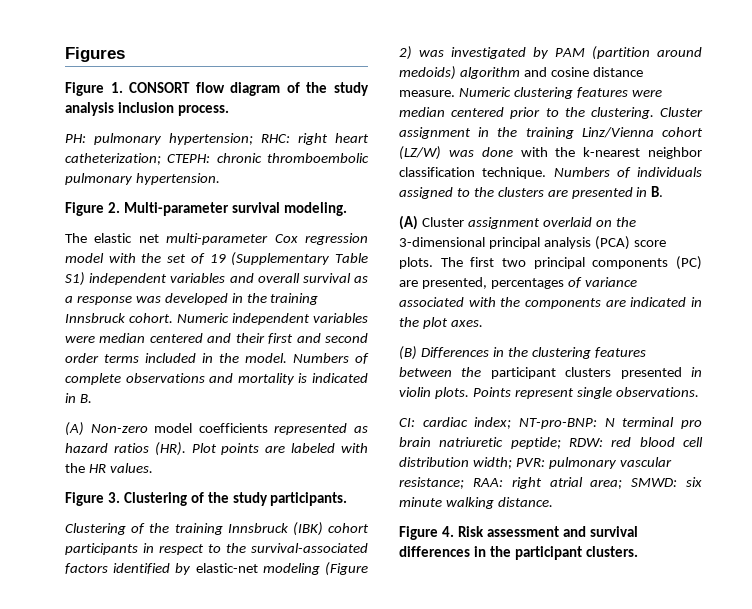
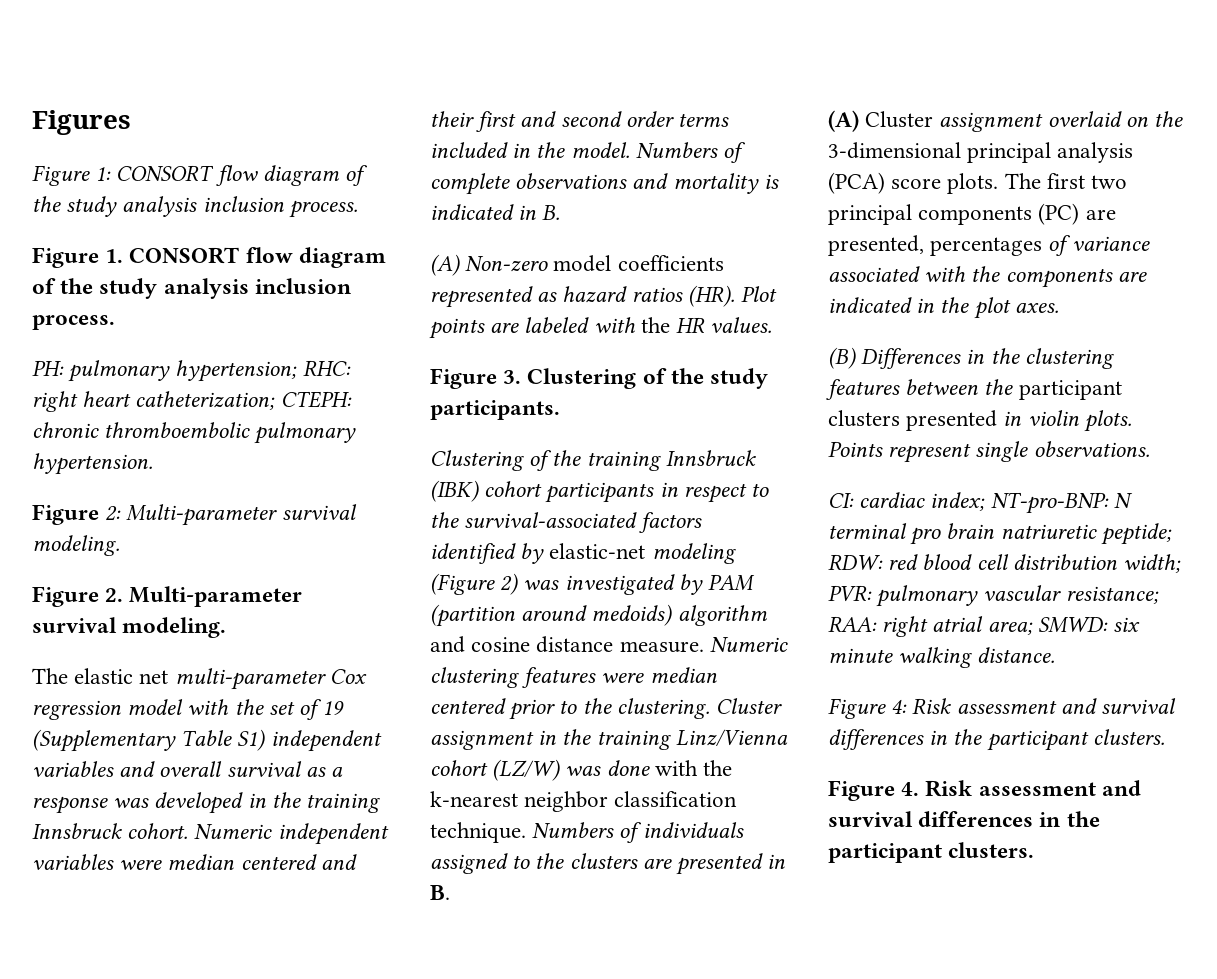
+ Figure 1: CONSORT flow diagram of the study analysis inclusion process.
+ Figure 2: Multi-parameter survival modeling.
+ Figure 4: Risk assessment and survival differences in the participant clusters.

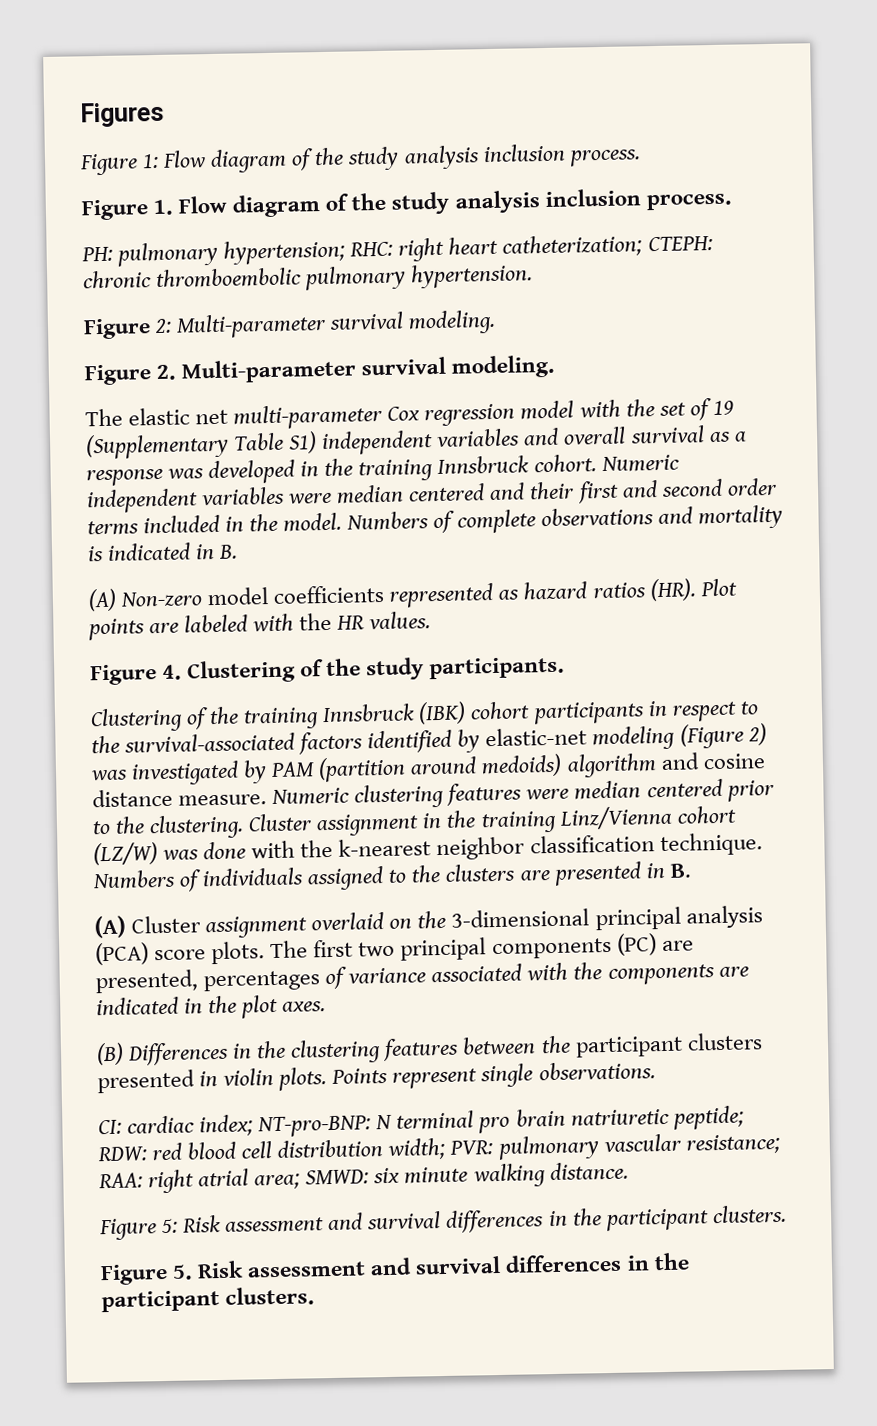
- Figure 1: CONSORT flow diagram of the study analysis inclusion process.
+ Figure 1: Flow diagram of the study analysis inclusion process.
- Figure 1. CONSORT flow diagram of the study analysis inclusion process.
+ Figure 1. Flow diagram of the study analysis inclusion process.
- Figure 3. Clustering of the study participants.
+ Figure 4. Clustering of the study participants.
- Figure 4: Risk assessment and survival differences in the participant clusters.
+ Figure 5: Risk assessment and survival differences in the participant clusters.
- Figure 4. Risk assessment and survival differences in the participant clusters.
+ Figure 5. Risk assessment and survival differences in the participant clusters.

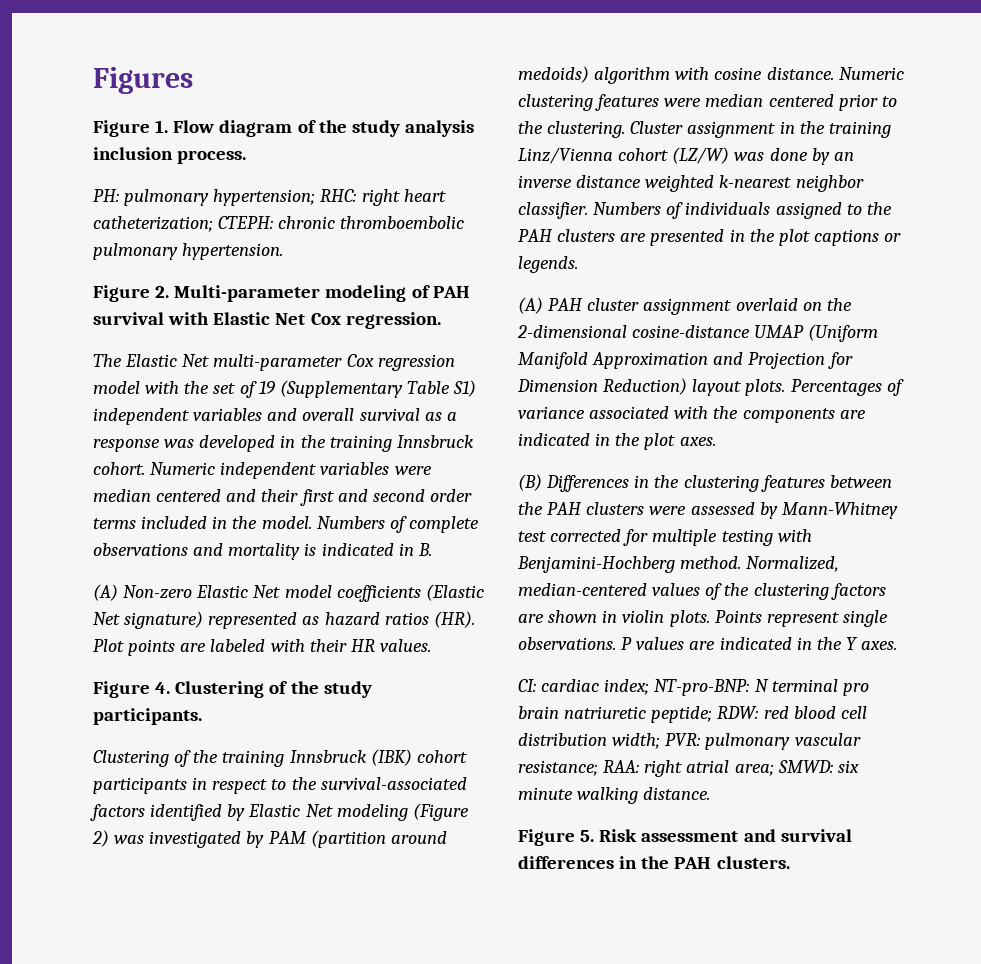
- Figure 1: Flow diagram of the study analysis inclusion process.
- Figure 2: Multi-parameter survival modeling.
- Figure 2. Multi-parameter survival modeling.
- The elastic net multi-parameter Cox regression model with the set of 19 (Supplementary Table S1) independent variables and overall survival as a response was developed in the training Innsbruck cohort.
+ Figure 2. Multi-parameter modeling of PAH survival with Elastic Net Cox regression.
+ The Elastic Net multi-parameter Cox regression model with the set of 19 (Supplementary Table S1) independent variables and overall survival as a response was developed in the training Innsbruck cohort.
- (A) Non-zero model coefficients represented as hazard ratios (HR). Plot points are labeled with the HR values.
+ (A) Non-zero Elastic Net model coefficients (Elastic Net signature) represented as hazard ratios (HR). Plot points are labeled with their HR values.
- Clustering of the training Innsbruck (IBK) cohort participants in respect to the survival-associated factors identified by elastic-net modeling (Figure 2) was investigated by PAM (partition around medoids) algorithm and cosine distance measure.
+ Clustering of the training Innsbruck (IBK) cohort participants in respect to the survival-associated factors identified by Elastic Net modeling (Figure 2) was investigated by PAM (partition around medoids) algorithm with cosine distance.
- Cluster assignment in the training Linz/Vienna cohort (LZ/W) was done with the k-nearest neighbor classification technique.
+ Cluster assignment in the training Linz/Vienna cohort (LZ/W) was done by an inverse distance weighted k-nearest neighbor classifier.
- Numbers of individuals assigned to the clusters are presented in B.
- (A) Cluster assignment overlaid on the 3-dimensional principal analysis (PCA) score plots. The first two principal components (PC) are presented, percentages of variance associated with the components are indicated in the plot axes.
+ Numbers of individuals assigned to the PAH clusters are presented in the plot captions or legends.
+ (A) PAH cluster assignment overlaid on the 2-dimensional cosine-distance UMAP (Uniform Manifold Approximation and Projection for Dimension Reduction) layout plots. Percentages of variance associated with the components are indicated in the plot axes.
- (B) Differences in the clustering features between the participant clusters presented in violin plots.
+ (B) Differences in the clustering features between the PAH clusters were assessed by Mann-Whitney test corrected for multiple testing with Benjamini-Hochberg method. Normalized, median-centered values of the clustering factors are shown in violin plots.
+ P values are indicated in the Y axes.
- Figure 5: Risk assessment and survival differences in the participant clusters.
- Figure 5. Risk assessment and survival differences in the participant clusters.
+ Figure 5. Risk assessment and survival differences in the PAH clusters.

